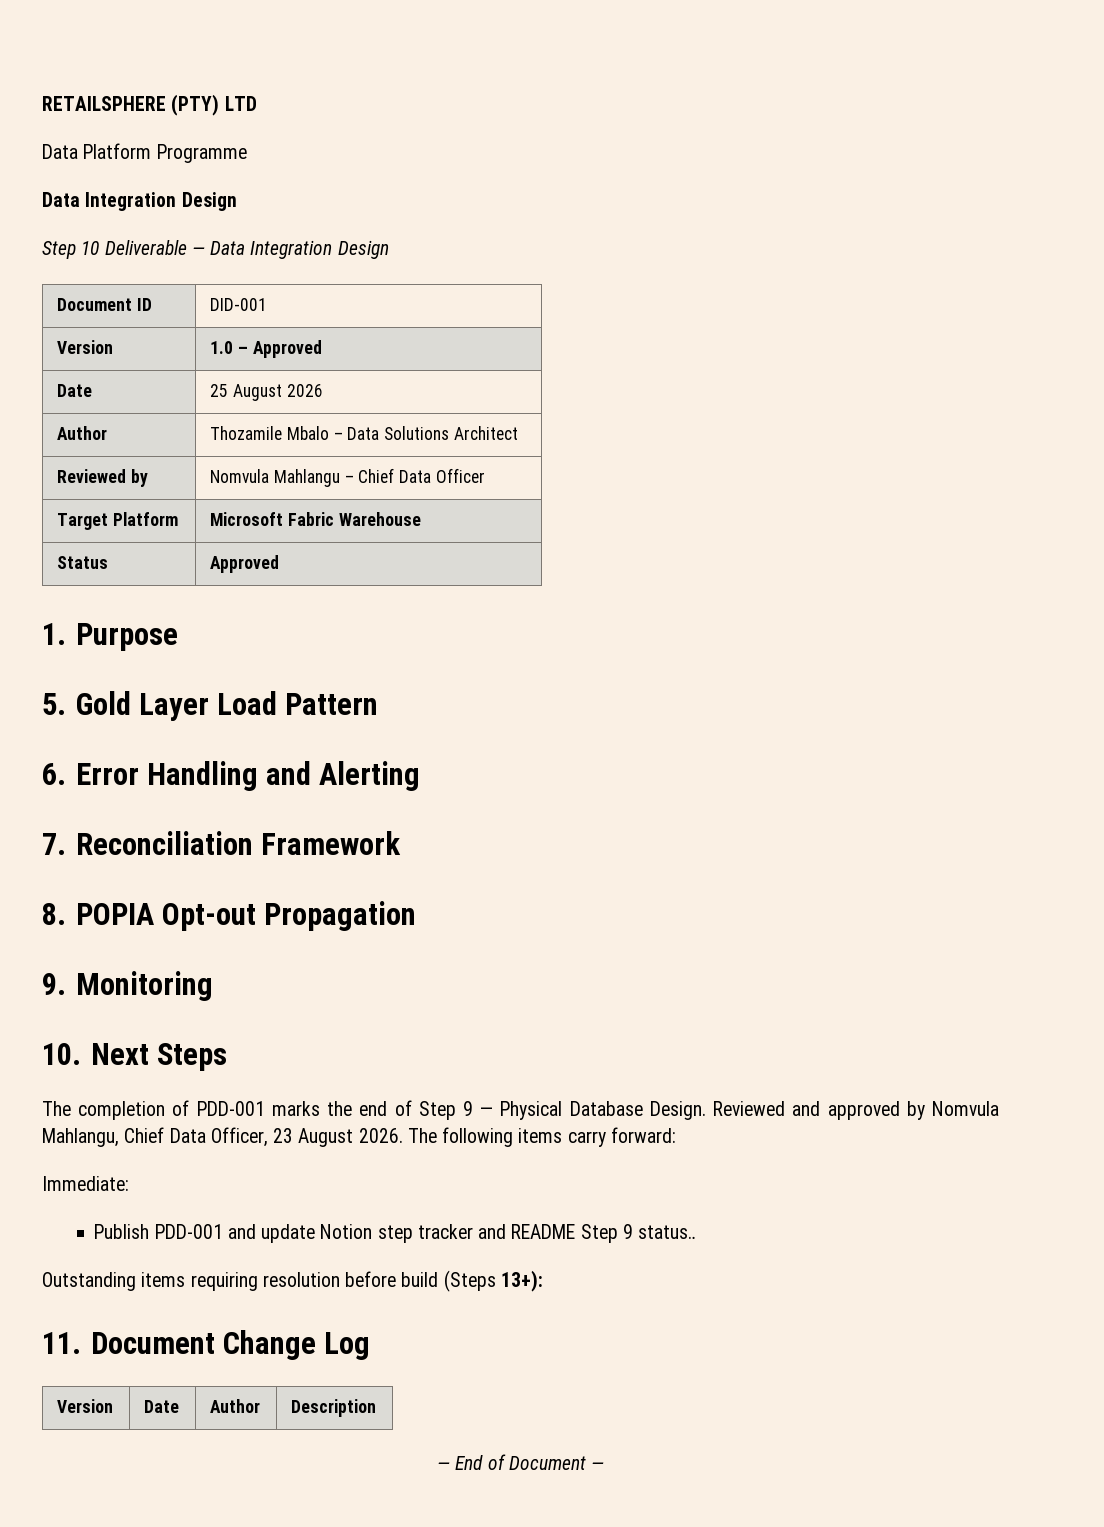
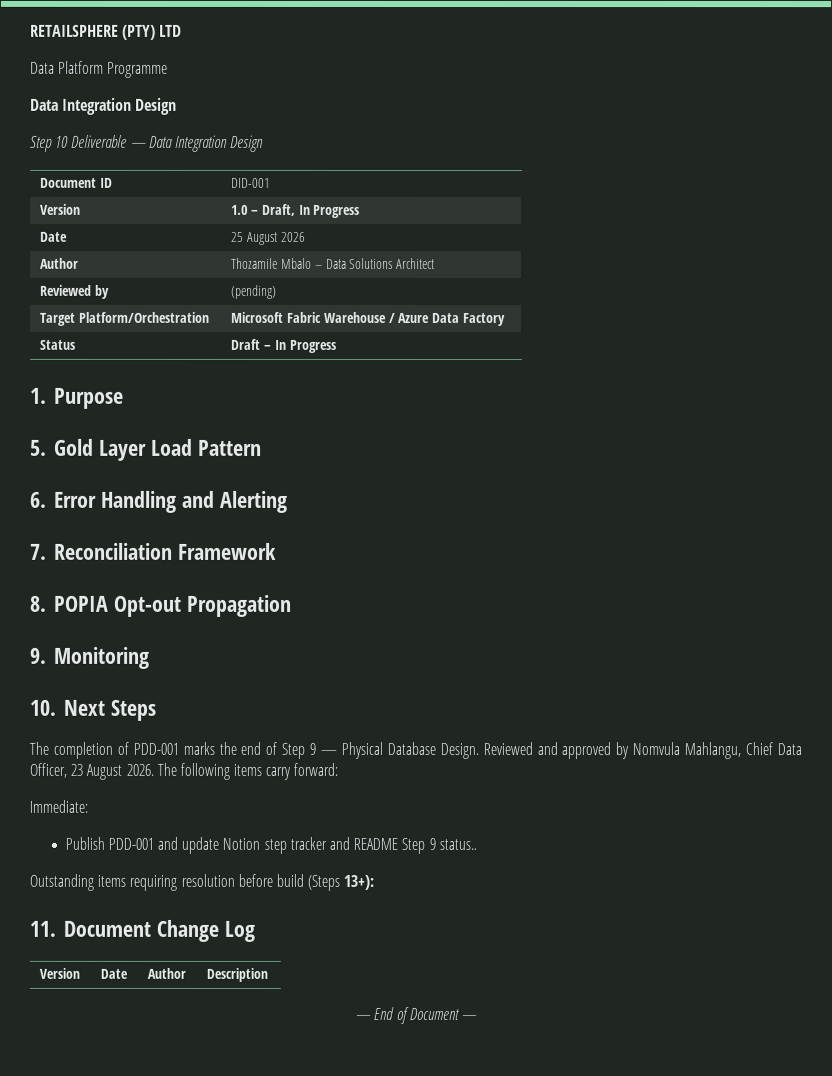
- Version | 1.0 – Approved
+ Version | 1.0 – Draft, In Progress
- Reviewed by | Nomvula Mahlangu – Chief Data Officer
+ Reviewed by | (pending)
- Target Platform | Microsoft Fabric Warehouse
- Status | Approved
+ Target Platform/Orchestration | Microsoft Fabric Warehouse / Azure Data Factory
+ Status | Draft – In Progress

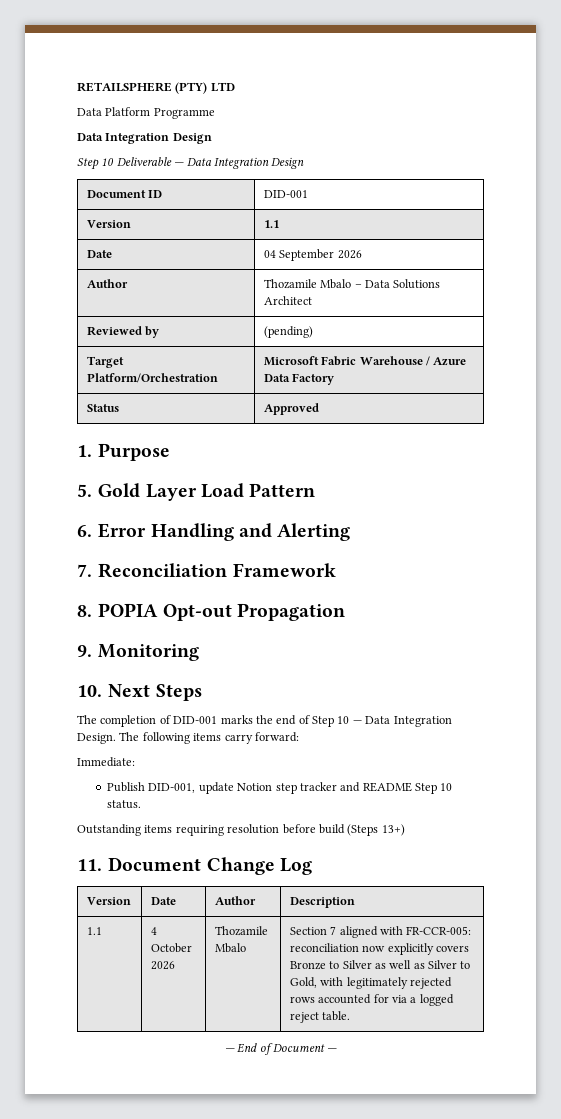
- Version | 1.0 – Draft, In Progress
- Date | 25 August 2026
+ Version | 1.1
+ Date | 04 September 2026
- Status | Draft – In Progress
+ Status | Approved
- The completion of PDD-001 marks the end of Step 9 — Physical Database Design. Reviewed and approved by Nomvula Mahlangu, Chief Data Officer, 23 August 2026.
+ The completion of DID-001 marks the end of Step 10 — Data Integration Design.
- Publish PDD-001 and update Notion step tracker and README Step 9 status..
+ Publish DID-001, update Notion step tracker and README Step 10 status.
- Outstanding items requiring resolution before build (Steps 13+):
+ Outstanding items requiring resolution before build (Steps 13+)
+ 1.1 | 4 October 2026 | Thozamile Mbalo | Section 7 aligned with FR-CCR-005: reconciliation now explicitly covers Bronze to Silver as well as Silver to Gold, with legitimately rejected rows accounted for via a logged reject table.

